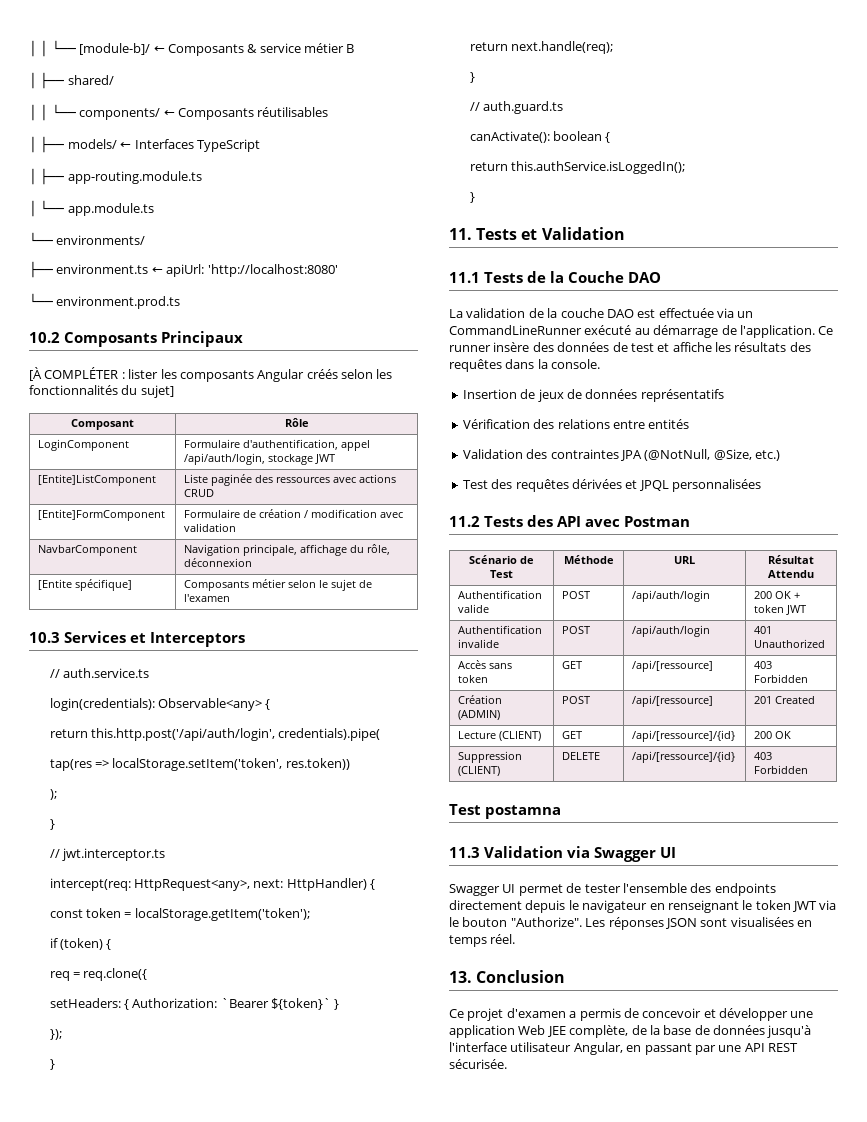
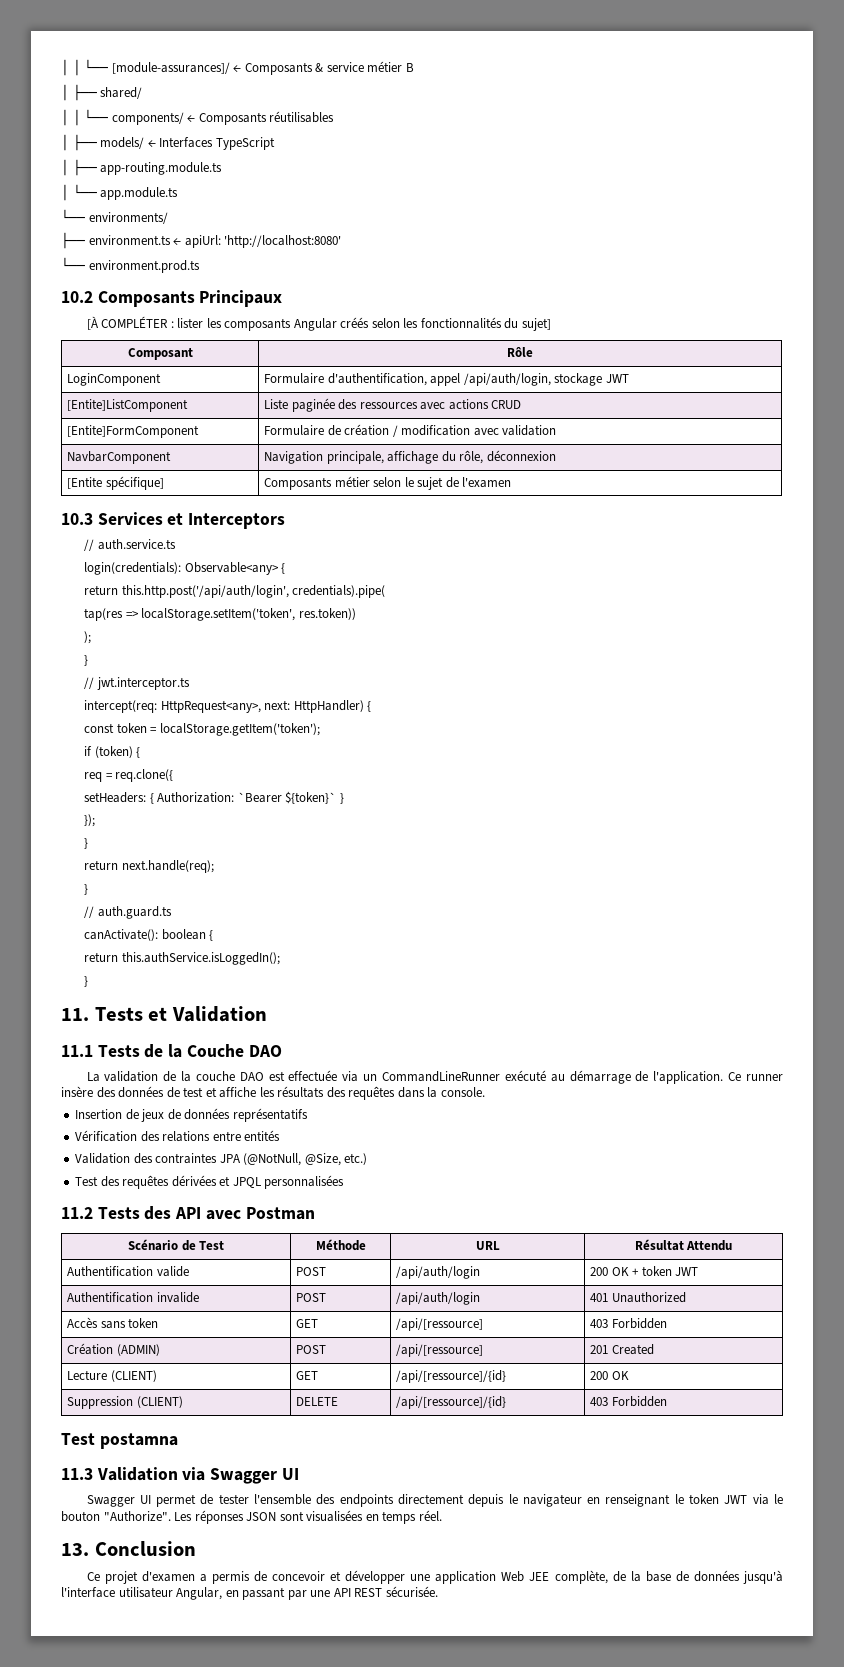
- │ │ └── [module-b]/ ← Composants & service métier B
+ │ │ └── [module-assurances]/ ← Composants & service métier B

